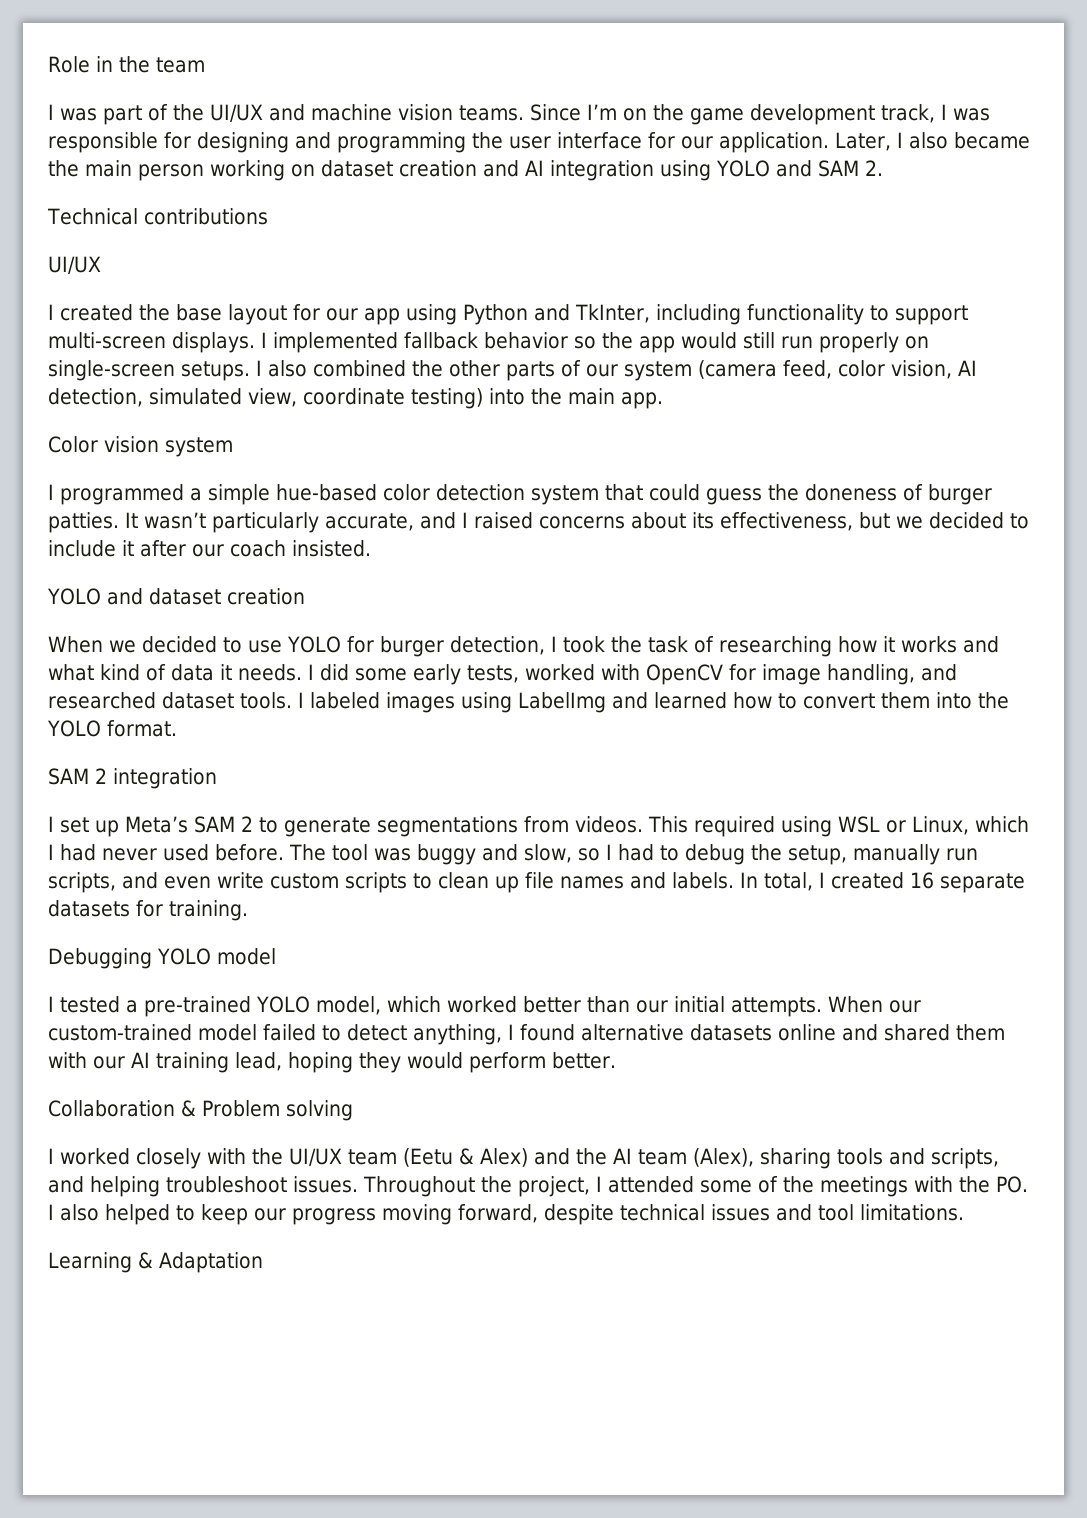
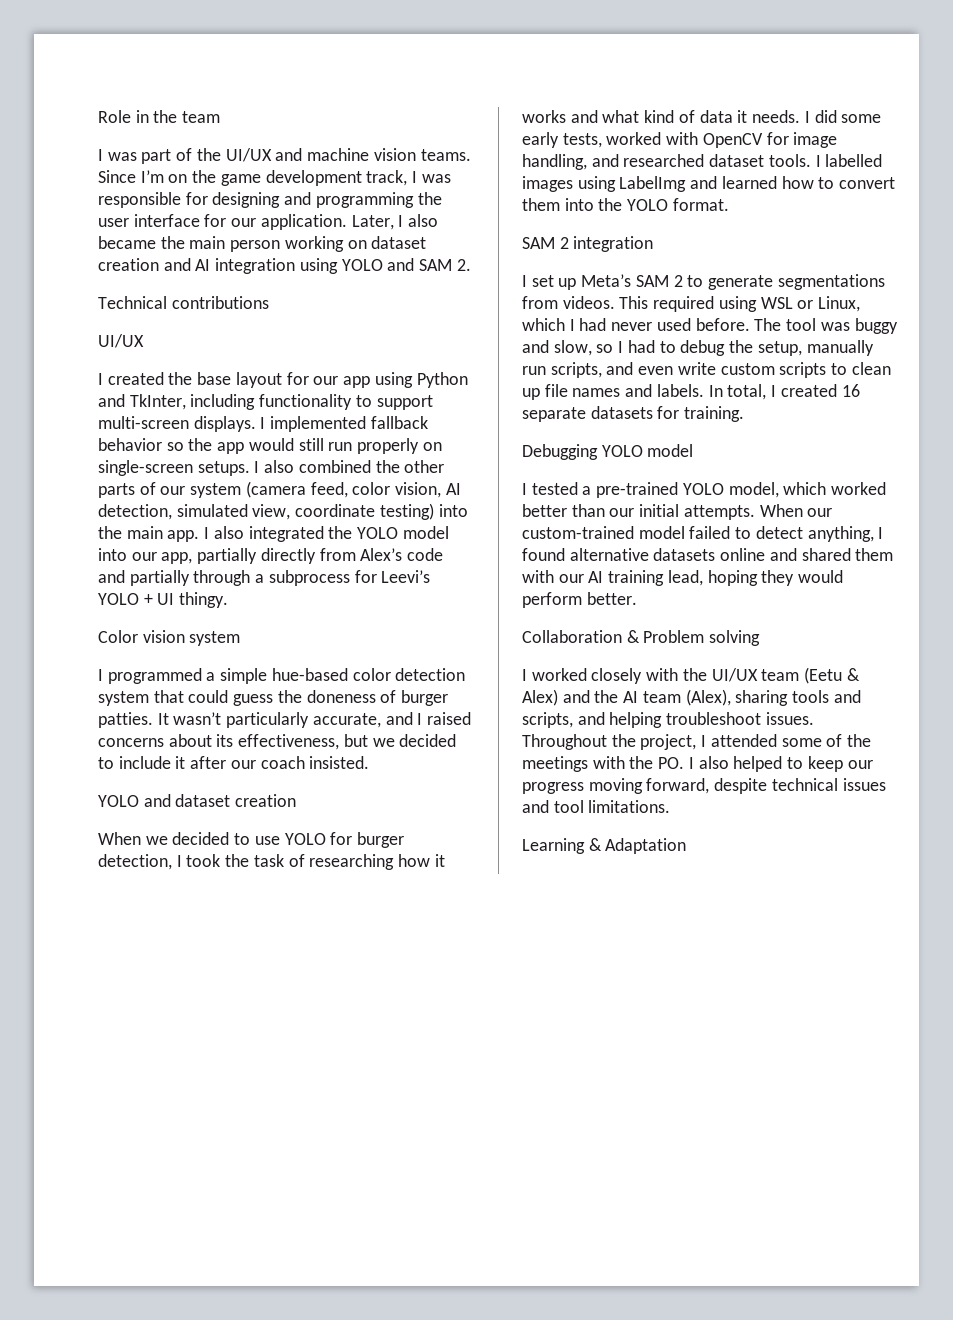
+ I also integrated the YOLO model into our app, partially directly from Alex’s code and partially through a subprocess for Leevi’s YOLO + UI thingy.
- I labeled images using LabelImg and learned how to convert them into the YOLO format.
+ I labelled images using LabelImg and learned how to convert them into the YOLO format.

